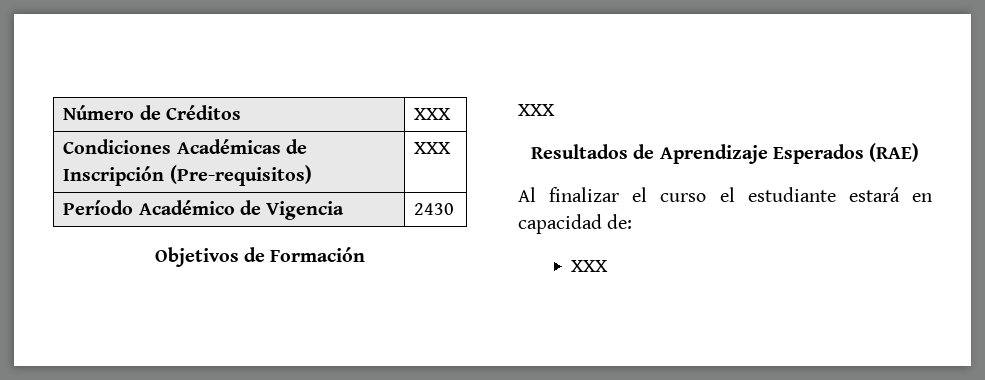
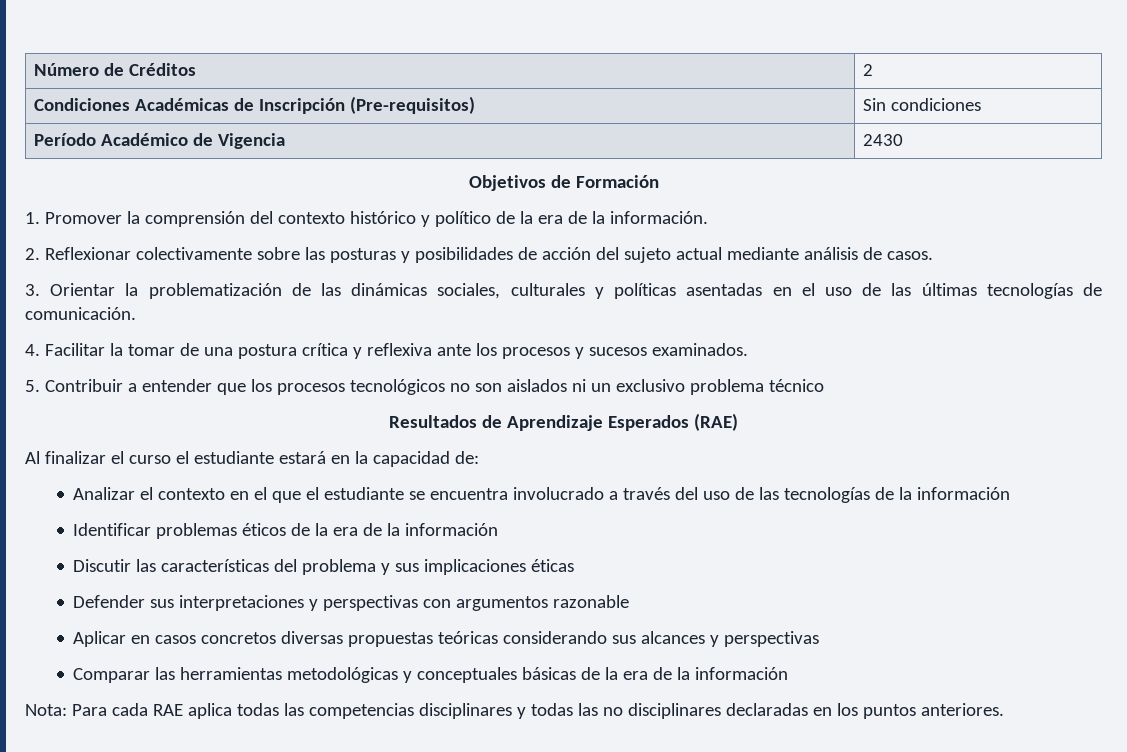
- Número de Créditos | XXX
+ Número de Créditos | 2
- Condiciones Académicas de Inscripción (Pre-requisitos) | XXX
+ Condiciones Académicas de Inscripción (Pre-requisitos) | Sin condiciones
  Objetivos de Formación
- XXX
+ 1. Promover la comprensión del contexto histórico y político de la era de la información.
+ 2. Reflexionar colectivamente sobre las posturas y posibilidades de acción del sujeto actual mediante análisis de casos.
+ 3. Orientar la problematización de las dinámicas sociales, culturales y políticas asentadas en el uso de las últimas tecnologías de comunicación.
+ 4. Facilitar la tomar de una postura crítica y reflexiva ante los procesos y sucesos examinados.
+ 5. Contribuir a entender que los procesos tecnológicos no son aislados ni un exclusivo problema técnico
- Al finalizar el curso el estudiante estará en capacidad de:
- XXX
+ Al finalizar el curso el estudiante estará en la capacidad de:
+ Analizar el contexto en el que el estudiante se encuentra involucrado a través del uso de las tecnologías de la información
+ Identificar problemas éticos de la era de la información
+ Discutir las características del problema y sus implicaciones éticas
+ Defender sus interpretaciones y perspectivas con argumentos razonable
+ Aplicar en casos concretos diversas propuestas teóricas considerando sus alcances y perspectivas
+ Comparar las herramientas metodológicas y conceptuales básicas de la era de la información
+ Nota: Para cada RAE aplica todas las competencias disciplinares y todas las no disciplinares declaradas en los puntos anteriores.

